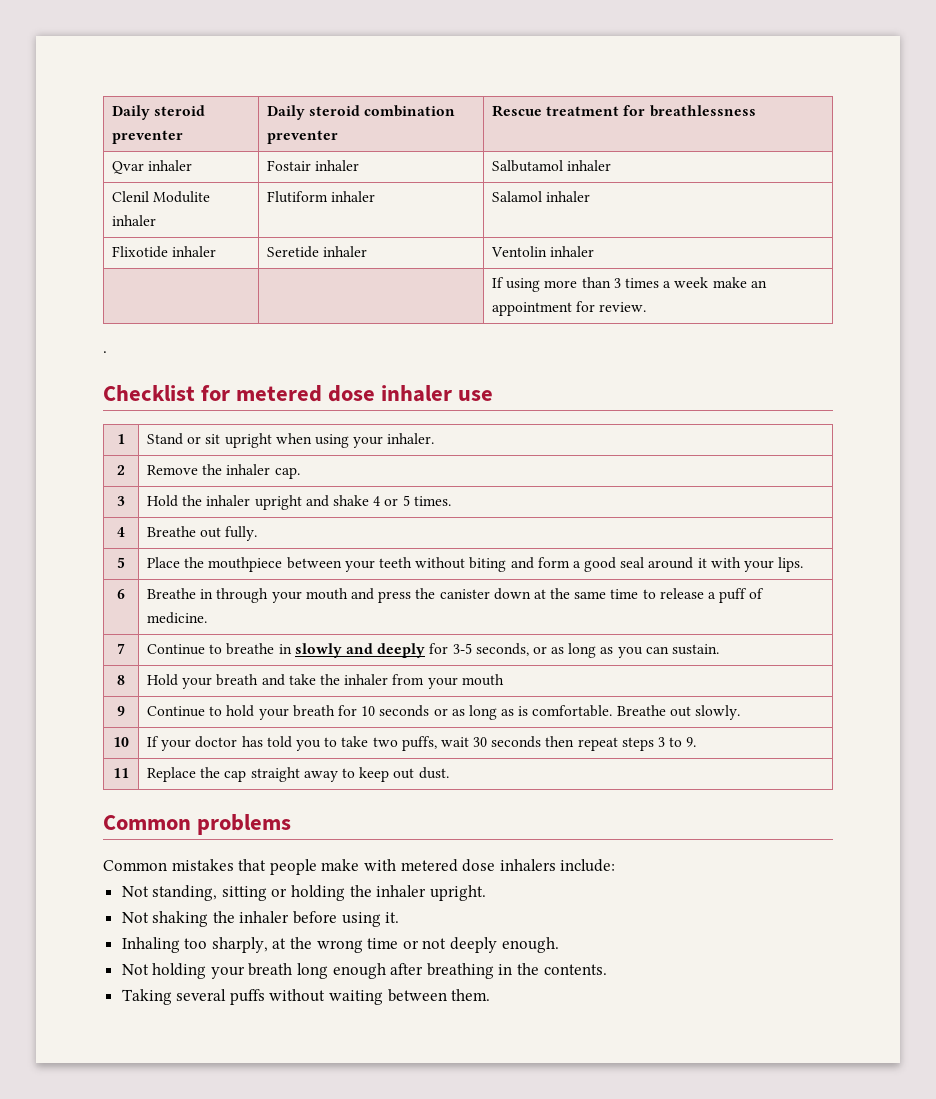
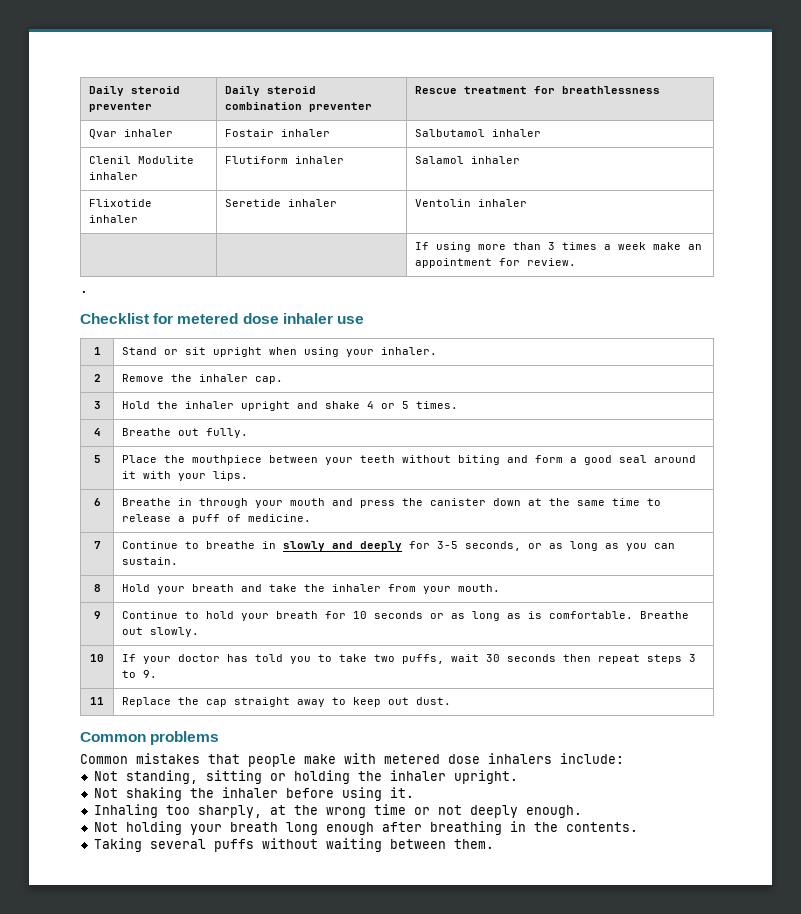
- 8 | Hold your breath and take the inhaler from your mouth
+ 8 | Hold your breath and take the inhaler from your mouth.

